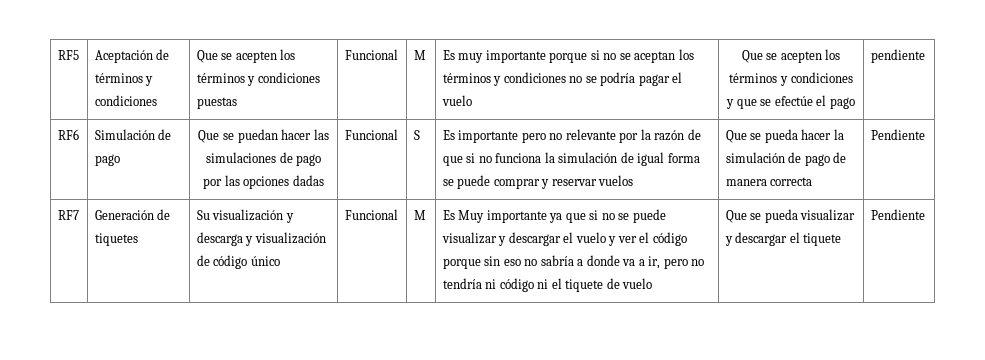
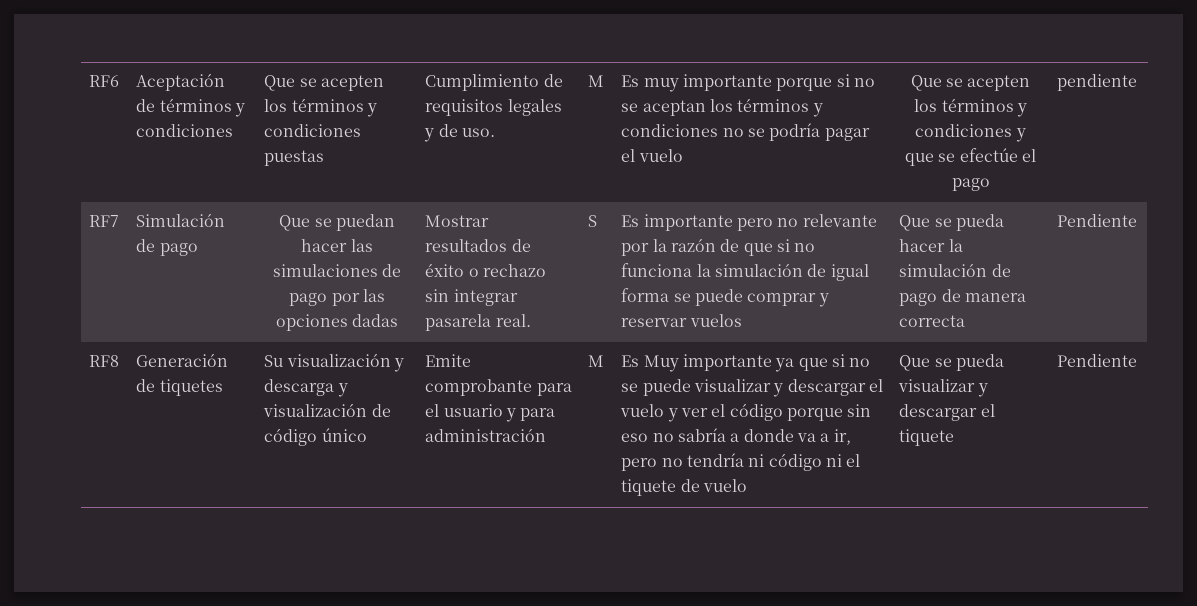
- RF5
+ RF6
- Que se acepten los términos y condiciones puestas | Funcional
+ Que se acepten los términos y condiciones puestas | Cumplimiento de requisitos legales y de uso.
- RF6
+ RF7
- Que se puedan hacer las simulaciones de pago por las opciones dadas | Funcional
+ Que se puedan hacer las simulaciones de pago por las opciones dadas | Mostrar resultados de éxito o rechazo sin integrar pasarela real.
- RF7
+ RF8
- Su visualización y descarga y visualización de código único | Funcional
+ Su visualización y descarga y visualización de código único | Emite comprobante para el usuario y para administración

